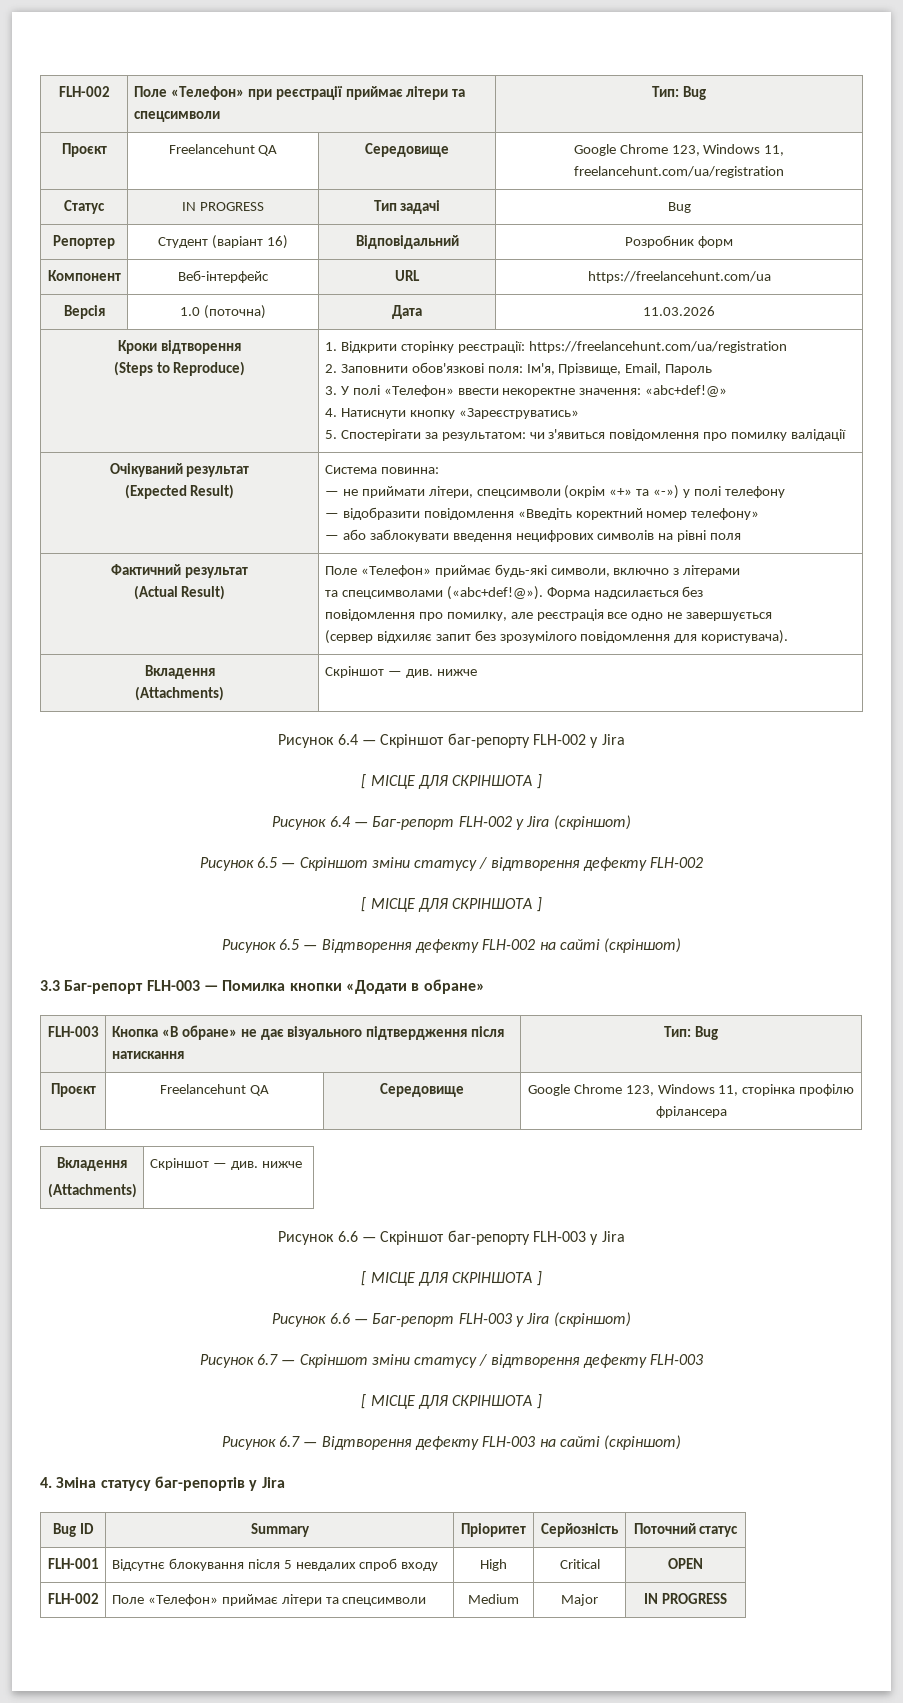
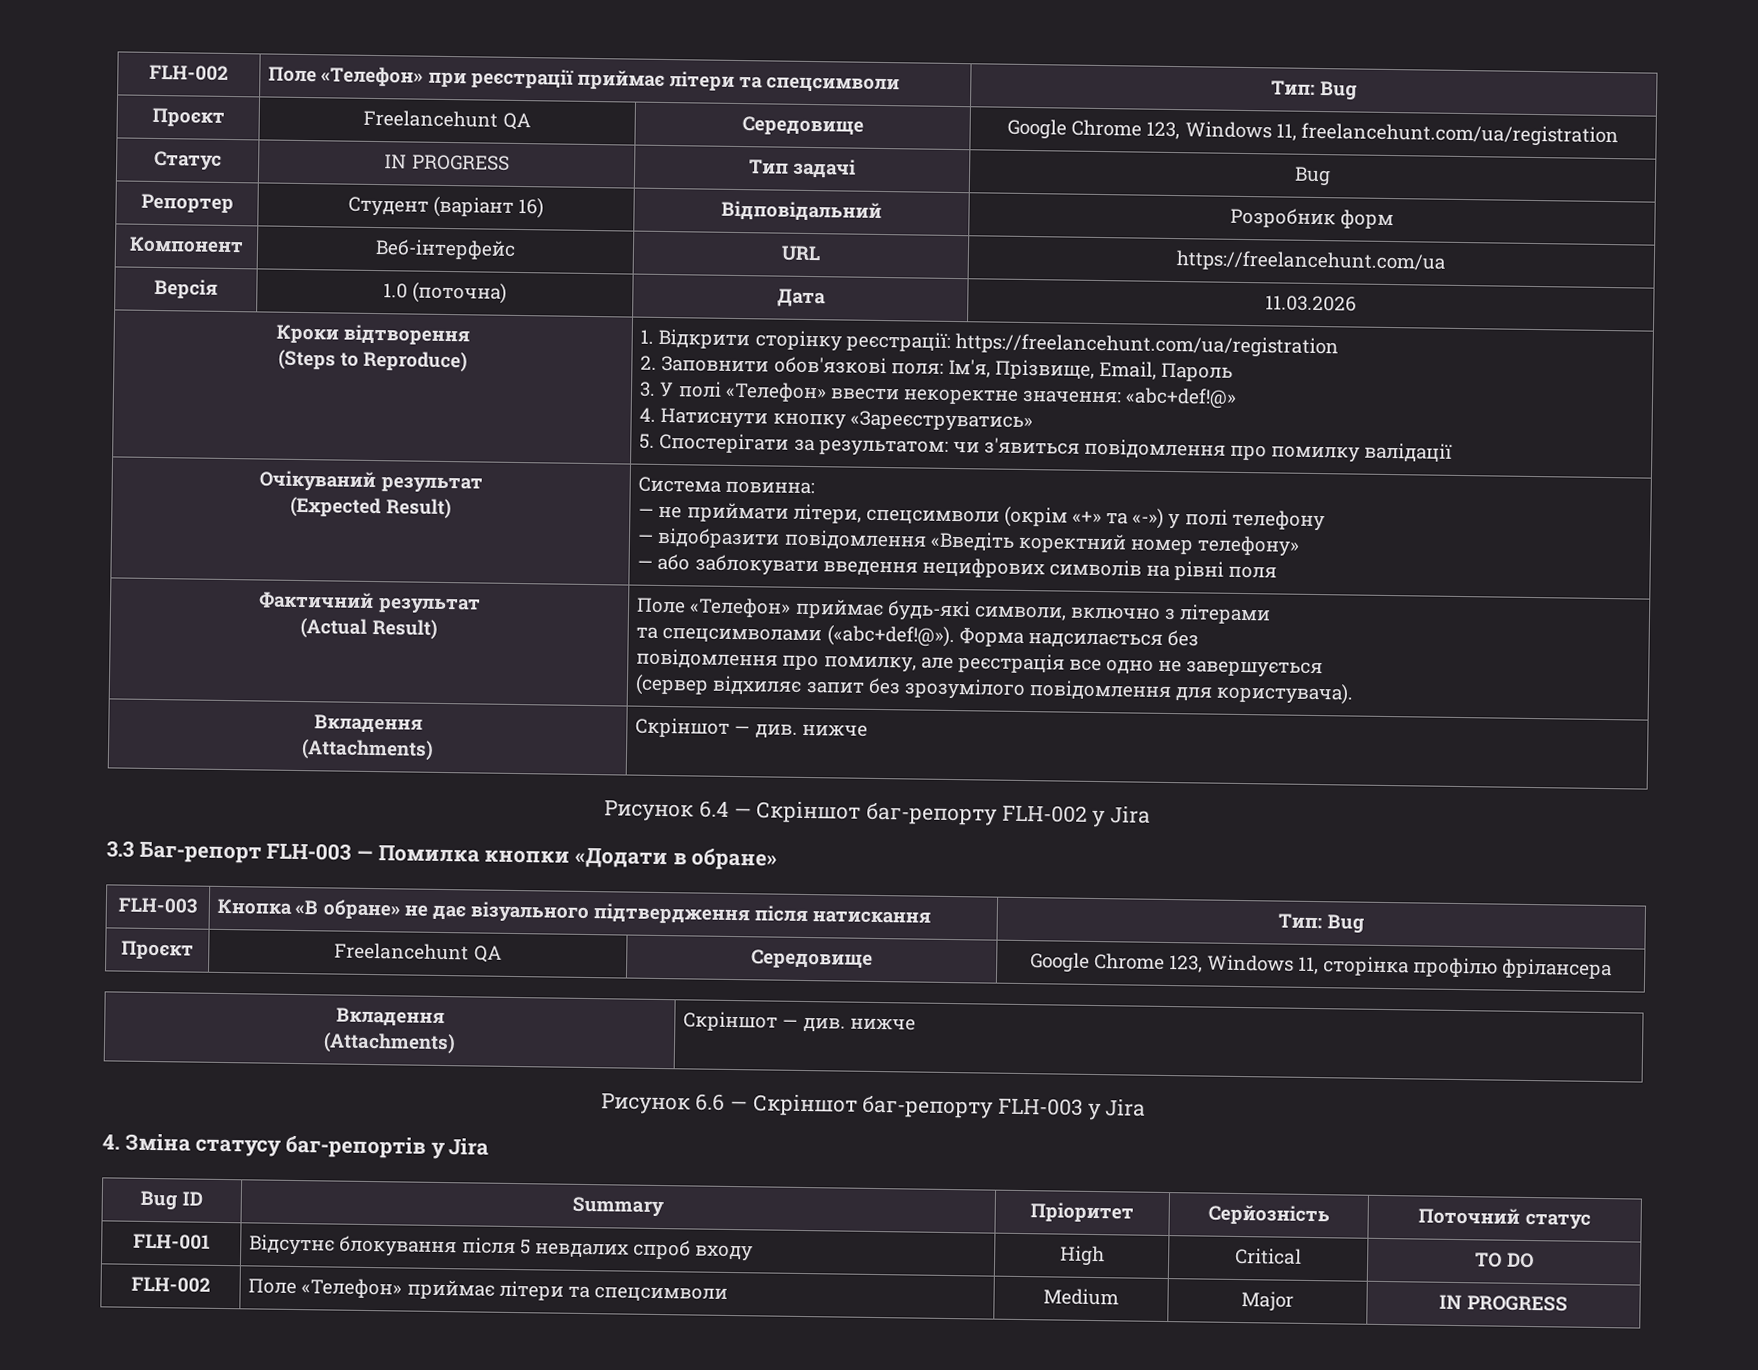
  Рисунок 6.4 — Скріншот баг-репорту FLH-002 у Jira
- [ МІСЦЕ ДЛЯ СКРІНШОТА ]
- Рисунок 6.4 — Баг-репорт FLH-002 у Jira (скріншот)
- Рисунок 6.5 — Скріншот зміни статусу / відтворення дефекту FLH-002
- [ МІСЦЕ ДЛЯ СКРІНШОТА ]
- Рисунок 6.5 — Відтворення дефекту FLH-002 на сайті (скріншот)
  Рисунок 6.6 — Скріншот баг-репорту FLH-003 у Jira
- [ МІСЦЕ ДЛЯ СКРІНШОТА ]
- Рисунок 6.6 — Баг-репорт FLH-003 у Jira (скріншот)
- Рисунок 6.7 — Скріншот зміни статусу / відтворення дефекту FLH-003
- [ МІСЦЕ ДЛЯ СКРІНШОТА ]
- Рисунок 6.7 — Відтворення дефекту FLH-003 на сайті (скріншот)
- FLH-001 | Відсутнє блокування після 5 невдалих спроб входу | High | Critical | OPEN
+ FLH-001 | Відсутнє блокування після 5 невдалих спроб входу | High | Critical | TO DO

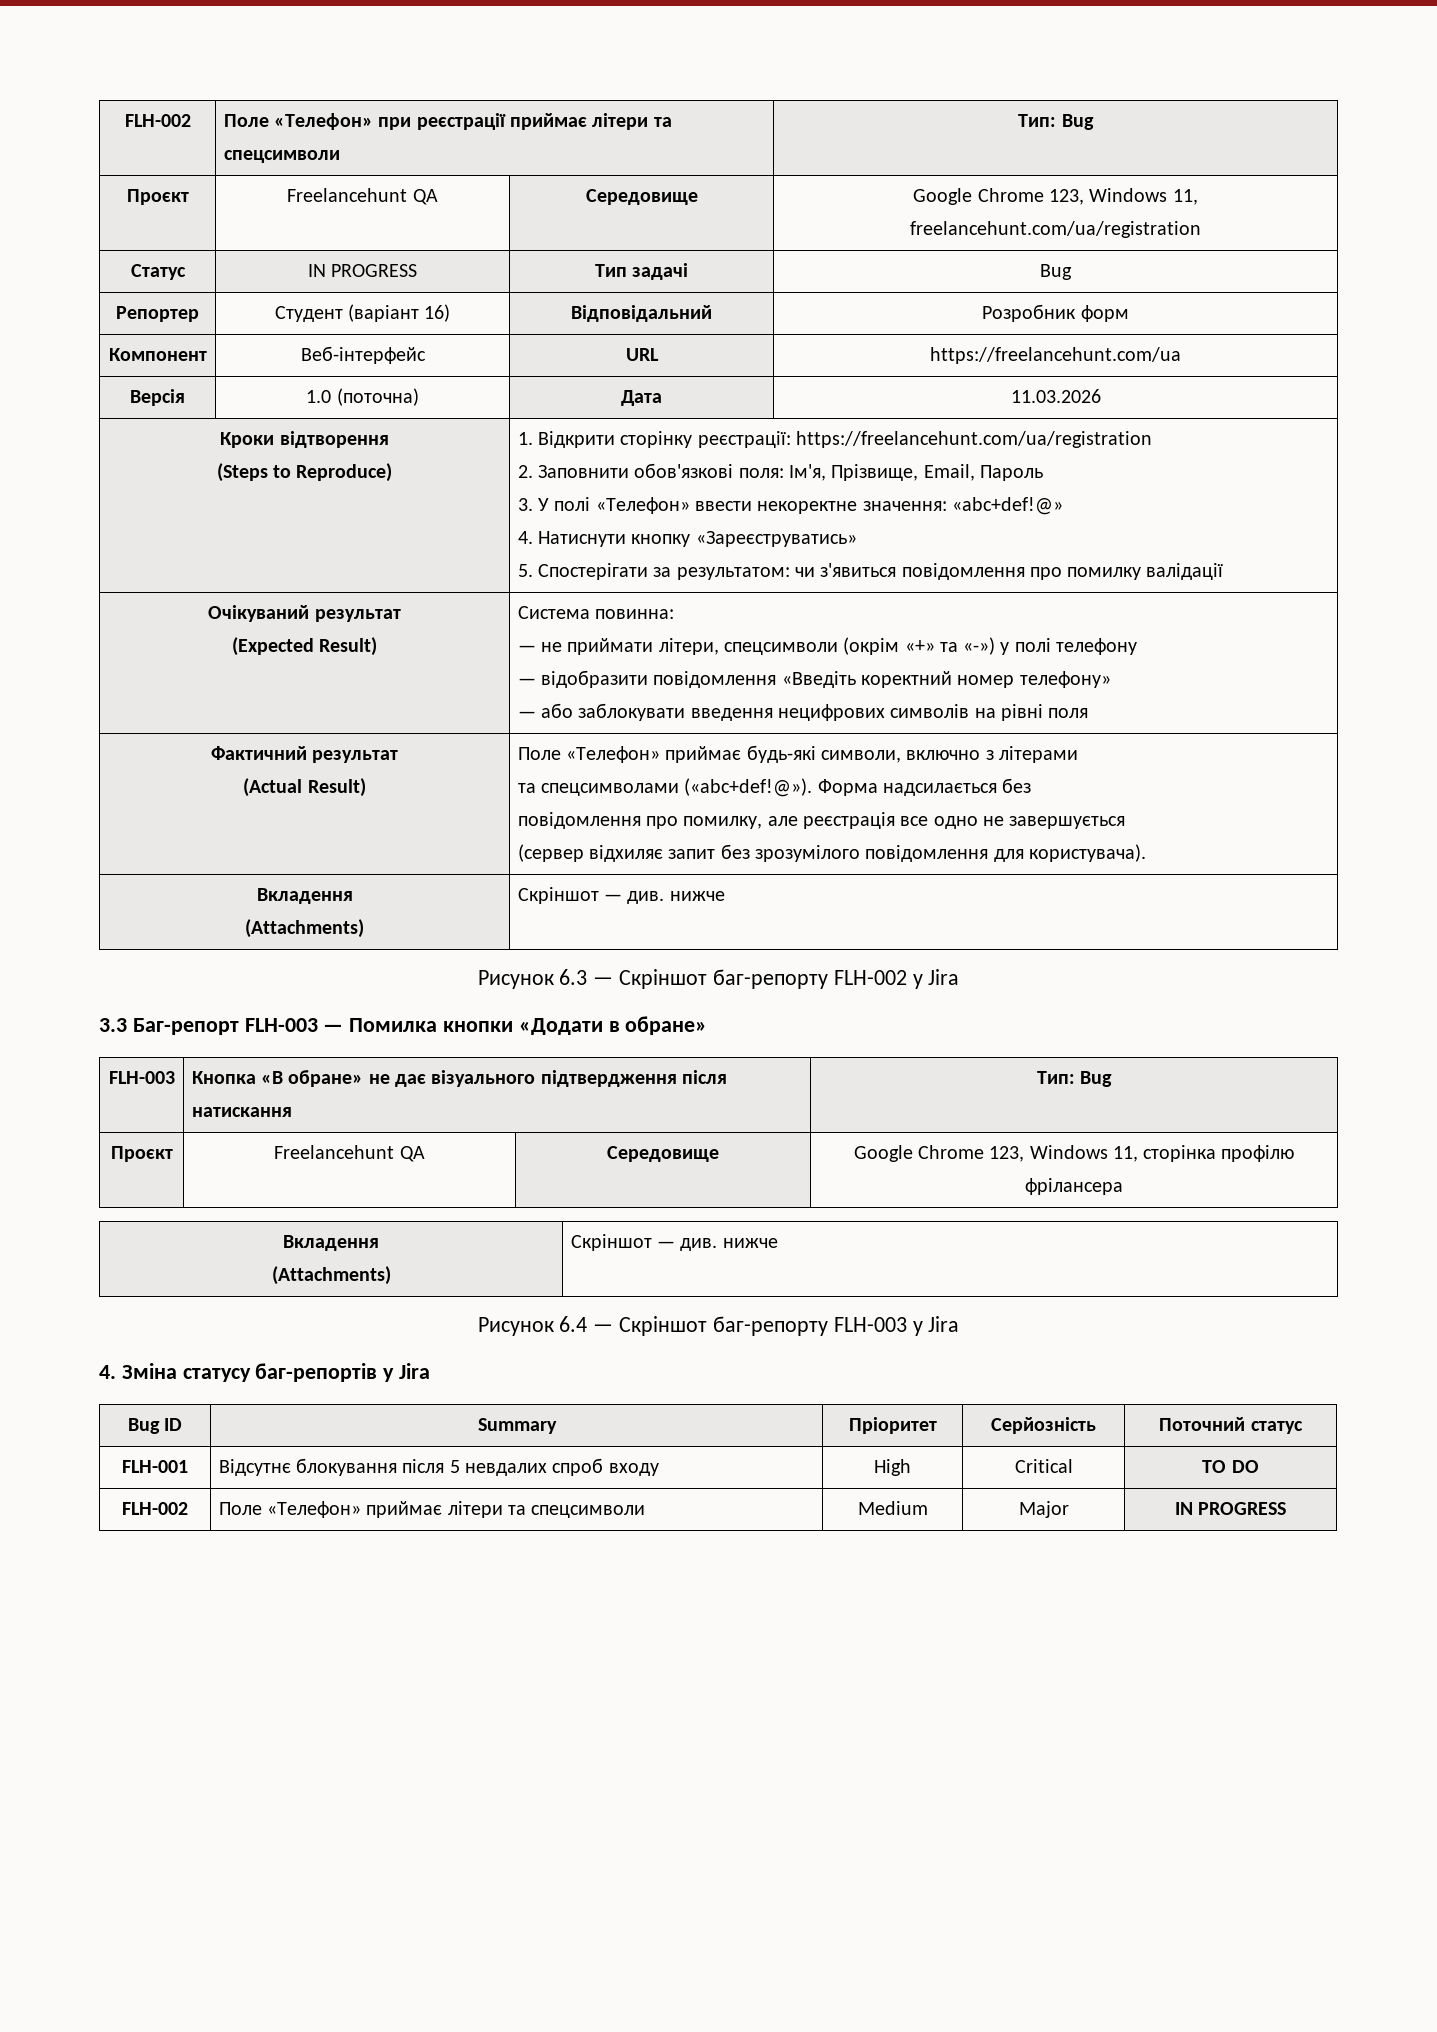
- Рисунок 6.4 — Скріншот баг-репорту FLH-002 у Jira
+ Рисунок 6.3 — Скріншот баг-репорту FLH-002 у Jira
- Рисунок 6.6 — Скріншот баг-репорту FLH-003 у Jira
+ Рисунок 6.4 — Скріншот баг-репорту FLH-003 у Jira

